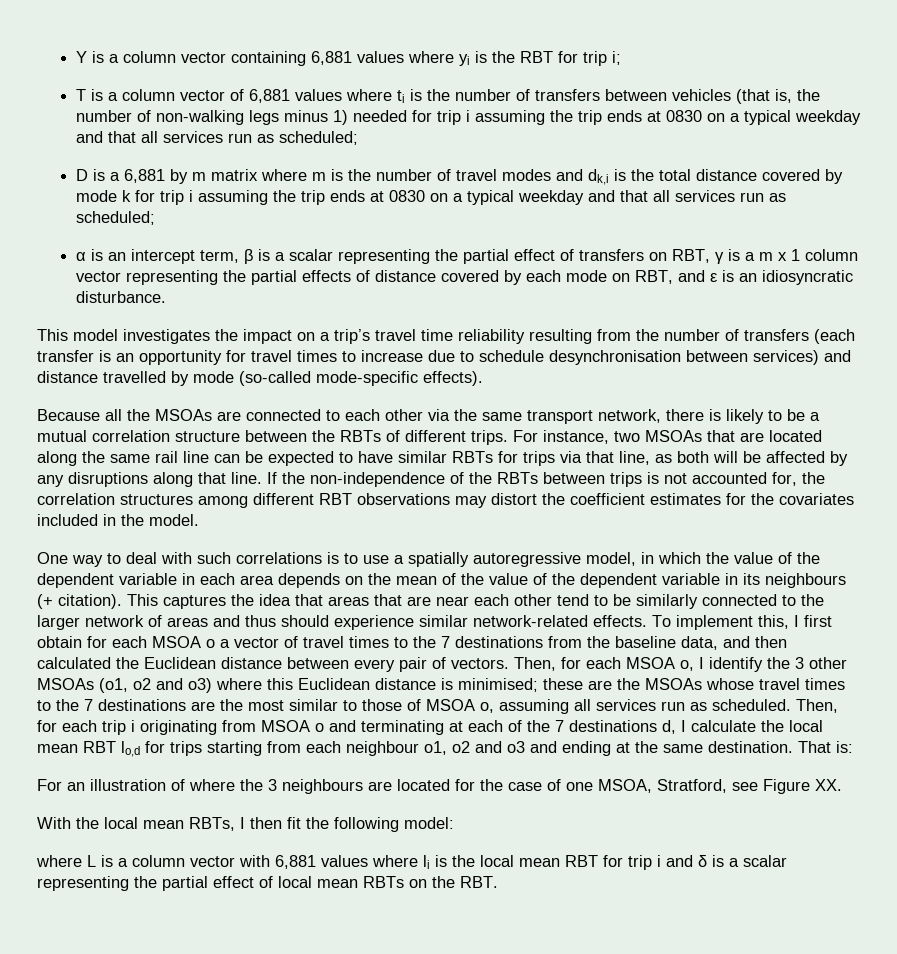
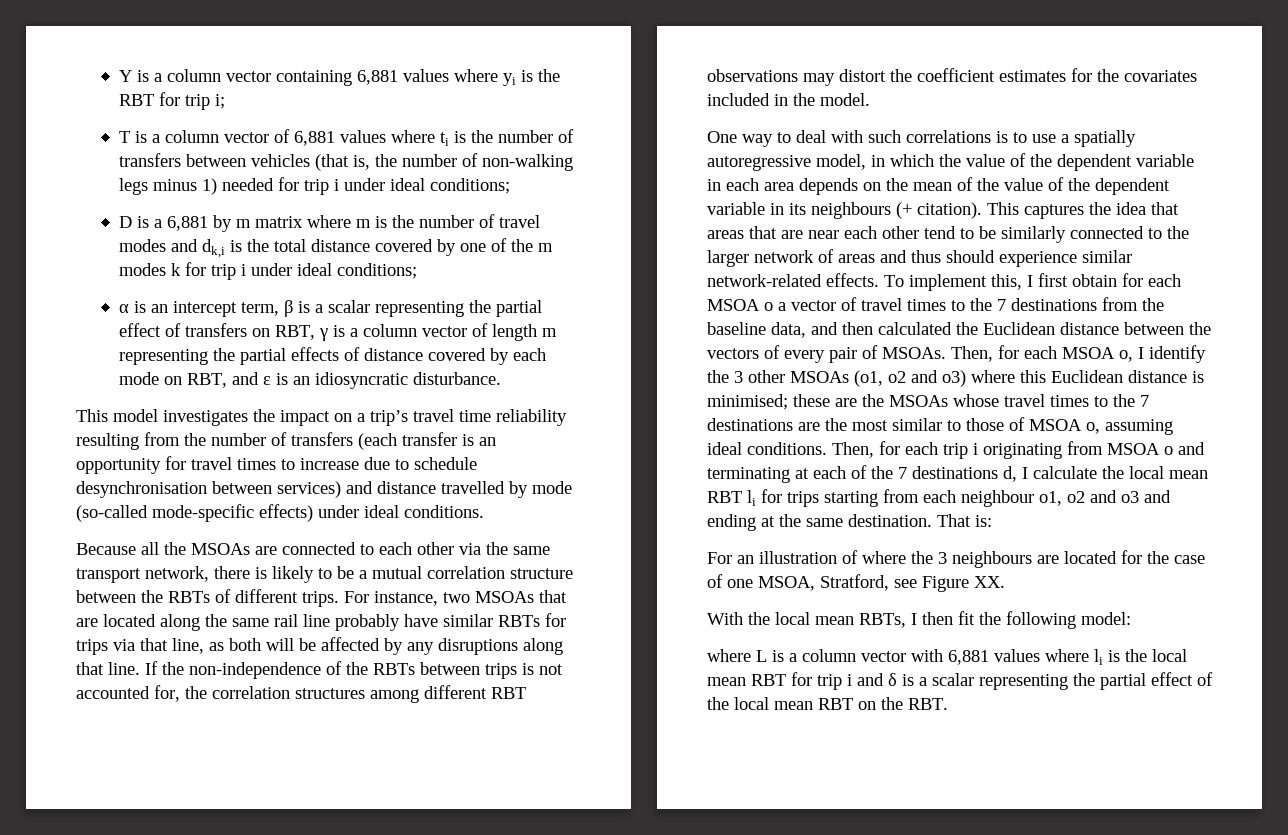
- T is a column vector of 6,881 values where ti is the number of transfers between vehicles (that is, the number of non-walking legs minus 1) needed for trip i assuming the trip ends at 0830 on a typical weekday and that all services run as scheduled;
+ T is a column vector of 6,881 values where ti is the number of transfers between vehicles (that is, the number of non-walking legs minus 1) needed for trip i under ideal conditions;
- D is a 6,881 by m matrix where m is the number of travel modes and dk,i is the total distance covered by mode k for trip i assuming the trip ends at 0830 on a typical weekday and that all services run as scheduled;
+ D is a 6,881 by m matrix where m is the number of travel modes and dk,i is the total distance covered by one of the m modes k for trip i under ideal conditions;
- α is an intercept term, β is a scalar representing the partial effect of transfers on RBT, γ is a m x 1 column vector representing the partial effects of distance covered by each mode on RBT, and ε is an idiosyncratic disturbance.
+ α is an intercept term, β is a scalar representing the partial effect of transfers on RBT, γ is a column vector of length m representing the partial effects of distance covered by each mode on RBT, and ε is an idiosyncratic disturbance.
- This model investigates the impact on a trip’s travel time reliability resulting from the number of transfers (each transfer is an opportunity for travel times to increase due to schedule desynchronisation between services) and distance travelled by mode (so-called mode-specific effects).
+ This model investigates the impact on a trip’s travel time reliability resulting from the number of transfers (each transfer is an opportunity for travel times to increase due to schedule desynchronisation between services) and distance travelled by mode (so-called mode-specific effects) under ideal conditions.
- For instance, two MSOAs that are located along the same rail line can be expected to have similar RBTs for trips via that line, as both will be affected by any disruptions along that line.
+ For instance, two MSOAs that are located along the same rail line probably have similar RBTs for trips via that line, as both will be affected by any disruptions along that line.
- To implement this, I first obtain for each MSOA o a vector of travel times to the 7 destinations from the baseline data, and then calculated the Euclidean distance between every pair of vectors.
+ To implement this, I first obtain for each MSOA o a vector of travel times to the 7 destinations from the baseline data, and then calculated the Euclidean distance between the vectors of every pair of MSOAs.
- Then, for each MSOA o, I identify the 3 other MSOAs (o1, o2 and o3) where this Euclidean distance is minimised; these are the MSOAs whose travel times to the 7 destinations are the most similar to those of MSOA o, assuming all services run as scheduled.
+ Then, for each MSOA o, I identify the 3 other MSOAs (o1, o2 and o3) where this Euclidean distance is minimised; these are the MSOAs whose travel times to the 7 destinations are the most similar to those of MSOA o, assuming ideal conditions.
- Then, for each trip i originating from MSOA o and terminating at each of the 7 destinations d, I calculate the local mean RBT lo,d for trips starting from each neighbour o1, o2 and o3 and ending at the same destination.
+ Then, for each trip i originating from MSOA o and terminating at each of the 7 destinations d, I calculate the local mean RBT li for trips starting from each neighbour o1, o2 and o3 and ending at the same destination.
- where L is a column vector with 6,881 values where li is the local mean RBT for trip i and δ is a scalar representing the partial effect of local mean RBTs on the RBT.
+ where L is a column vector with 6,881 values where li is the local mean RBT for trip i and δ is a scalar representing the partial effect of the local mean RBT on the RBT.

